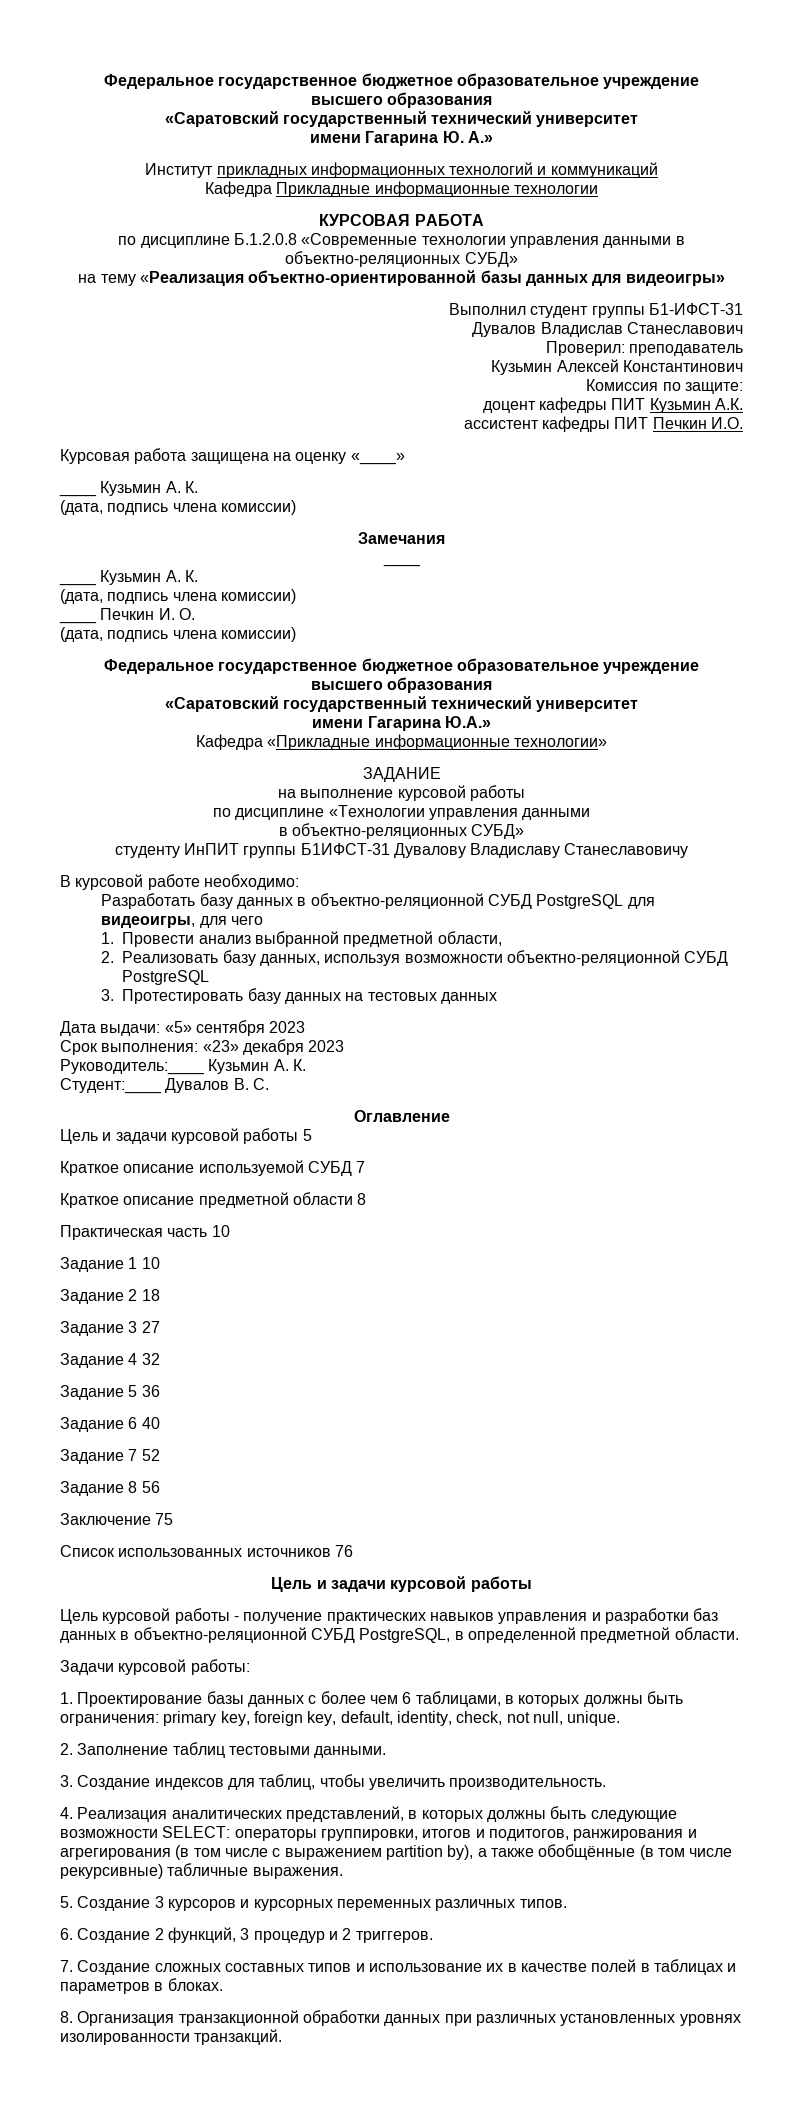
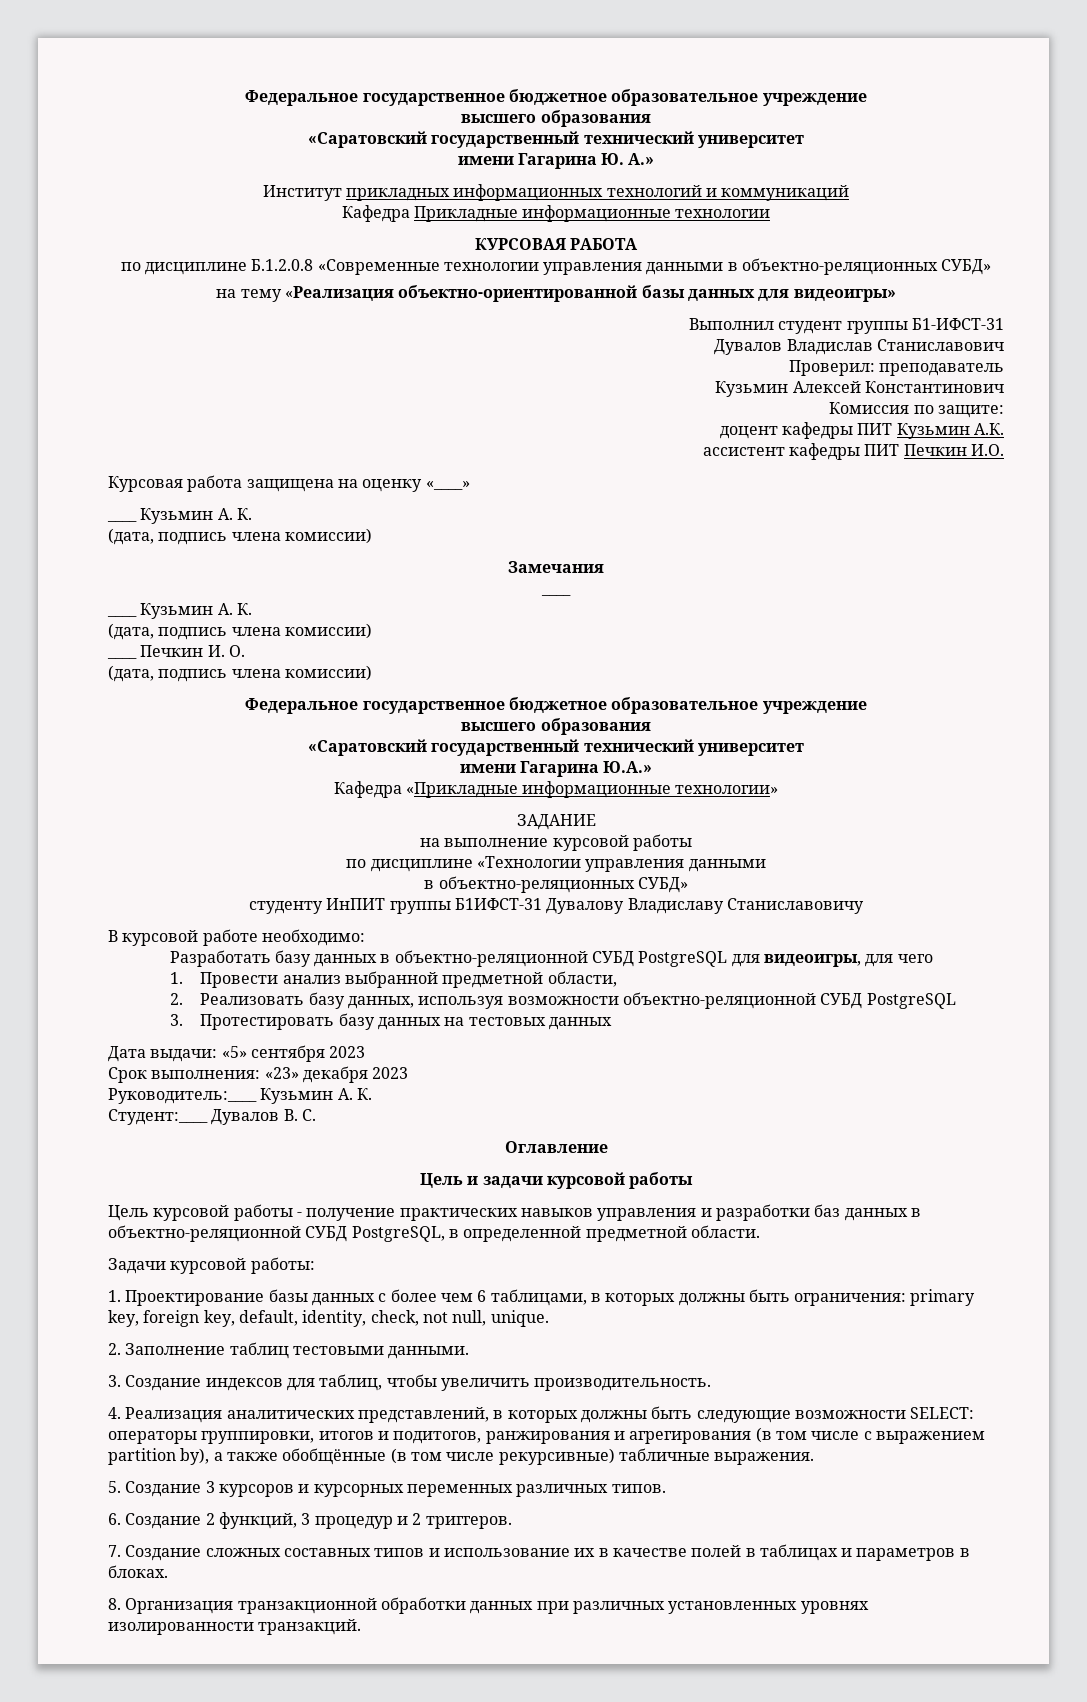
- Дувалов Владислав Станеславович
+ Дувалов Владислав Станиславович
- студенту ИнПИТ группы Б1ИФСТ-31 Дувалову Владиславу Станеславовичу
+ студенту ИнПИТ группы Б1ИФСТ-31 Дувалову Владиславу Станиславовичу
- Цель и задачи курсовой работы 5
- Краткое описание используемой СУБД 7
- Краткое описание предметной области 8
- Практическая часть 10
- Задание 1 10
- Задание 2 18
- Задание 3 27
- Задание 4 32
- Задание 5 36
- Задание 6 40
- Задание 7 52
- Задание 8 56
- Заключение 75
- Список использованных источников 76

